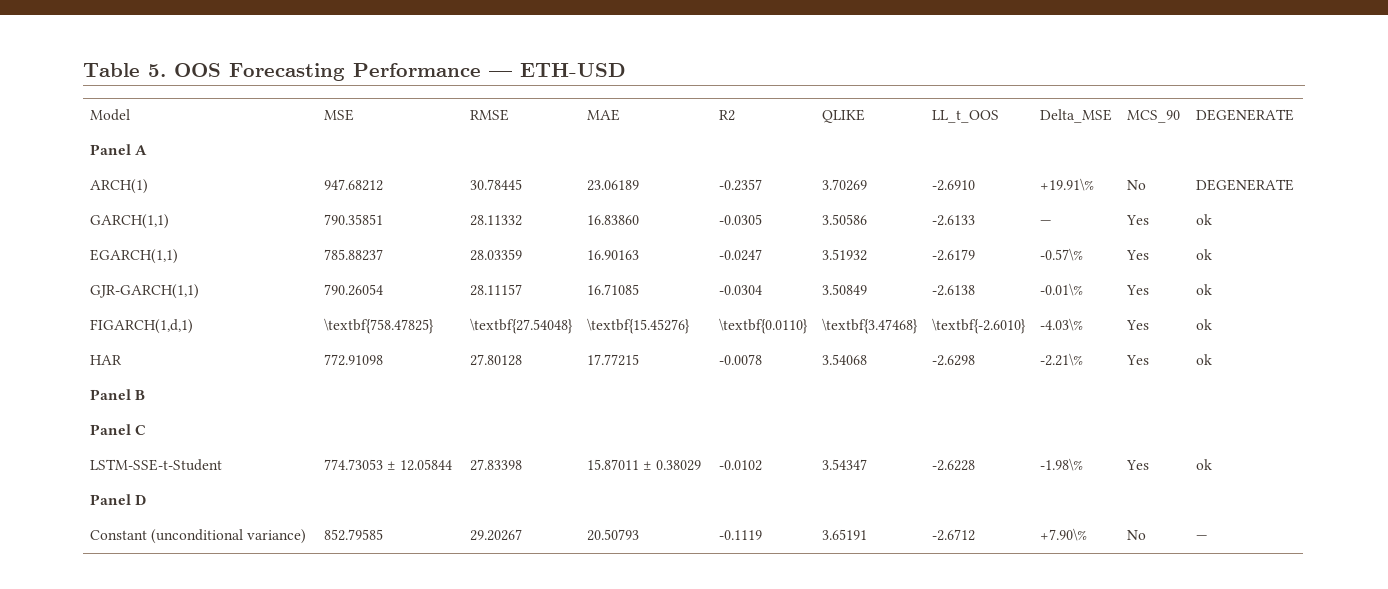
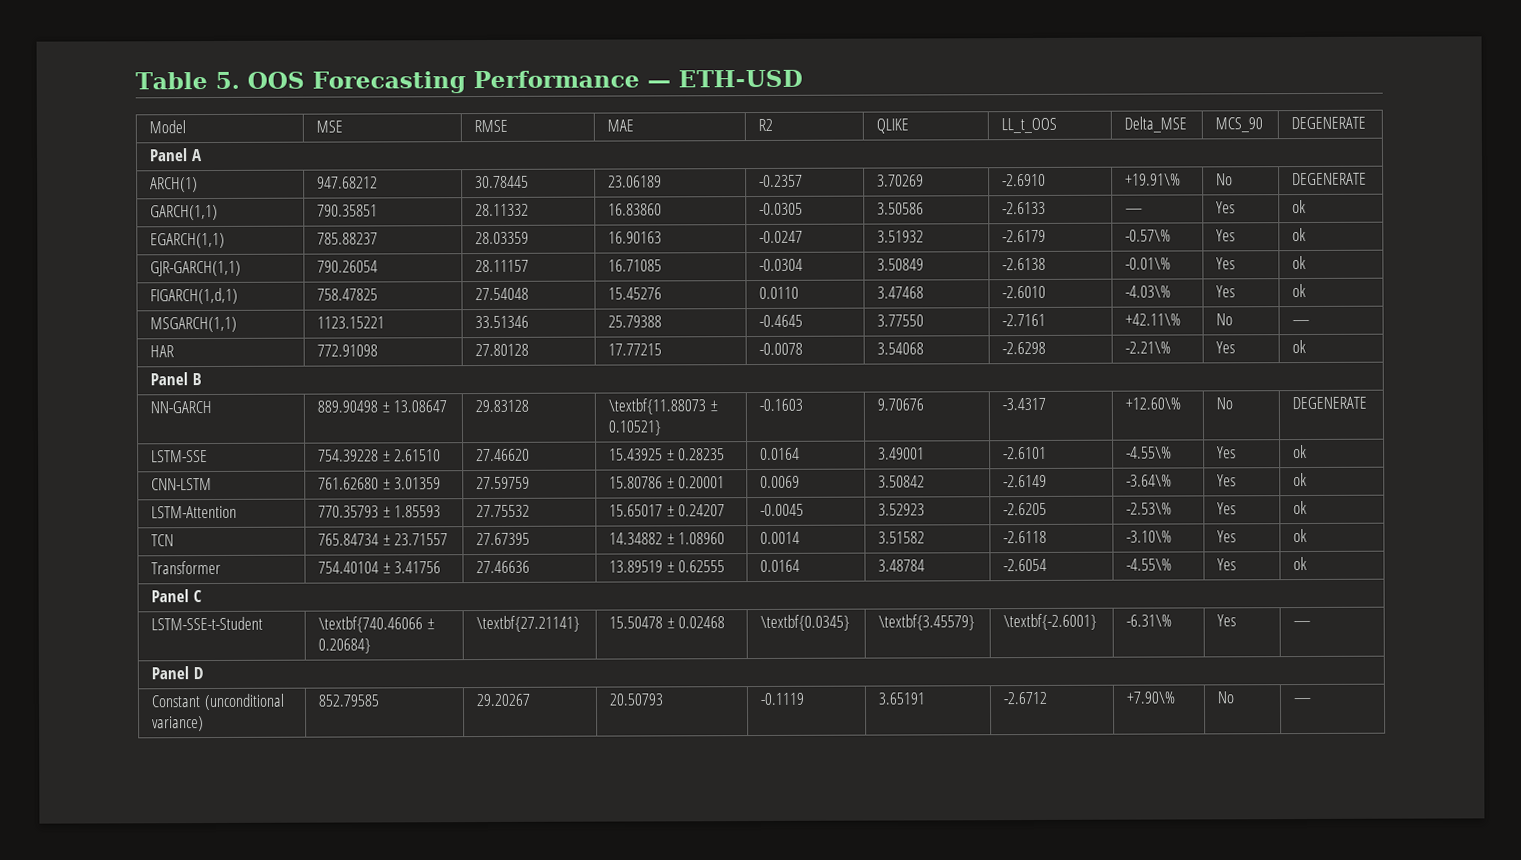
- FIGARCH(1,d,1) | \textbf{758.47825} | \textbf{27.54048} | \textbf{15.45276} | \textbf{0.0110} | \textbf{3.47468} | \textbf{-2.6010} | -4.03\% | Yes | ok
+ FIGARCH(1,d,1) | 758.47825 | 27.54048 | 15.45276 | 0.0110 | 3.47468 | -2.6010 | -4.03\% | Yes | ok
+ MSGARCH(1,1) | 1123.15221 | 33.51346 | 25.79388 | -0.4645 | 3.77550 | -2.7161 | +42.11\% | No | —
+ NN-GARCH | 889.90498 ± 13.08647 | 29.83128 | \textbf{11.88073 ± 0.10521} | -0.1603 | 9.70676 | -3.4317 | +12.60\% | No | DEGENERATE
+ LSTM-SSE | 754.39228 ± 2.61510 | 27.46620 | 15.43925 ± 0.28235 | 0.0164 | 3.49001 | -2.6101 | -4.55\% | Yes | ok
+ CNN-LSTM | 761.62680 ± 3.01359 | 27.59759 | 15.80786 ± 0.20001 | 0.0069 | 3.50842 | -2.6149 | -3.64\% | Yes | ok
+ LSTM-Attention | 770.35793 ± 1.85593 | 27.75532 | 15.65017 ± 0.24207 | -0.0045 | 3.52923 | -2.6205 | -2.53\% | Yes | ok
+ TCN | 765.84734 ± 23.71557 | 27.67395 | 14.34882 ± 1.08960 | 0.0014 | 3.51582 | -2.6118 | -3.10\% | Yes | ok
+ Transformer | 754.40104 ± 3.41756 | 27.46636 | 13.89519 ± 0.62555 | 0.0164 | 3.48784 | -2.6054 | -4.55\% | Yes | ok
  Panel C
- LSTM-SSE-t-Student | 774.73053 ± 12.05844 | 27.83398 | 15.87011 ± 0.38029 | -0.0102 | 3.54347 | -2.6228 | -1.98\% | Yes | ok
+ LSTM-SSE-t-Student | \textbf{740.46066 ± 0.20684} | \textbf{27.21141} | 15.50478 ± 0.02468 | \textbf{0.0345} | \textbf{3.45579} | \textbf{-2.6001} | -6.31\% | Yes | —

